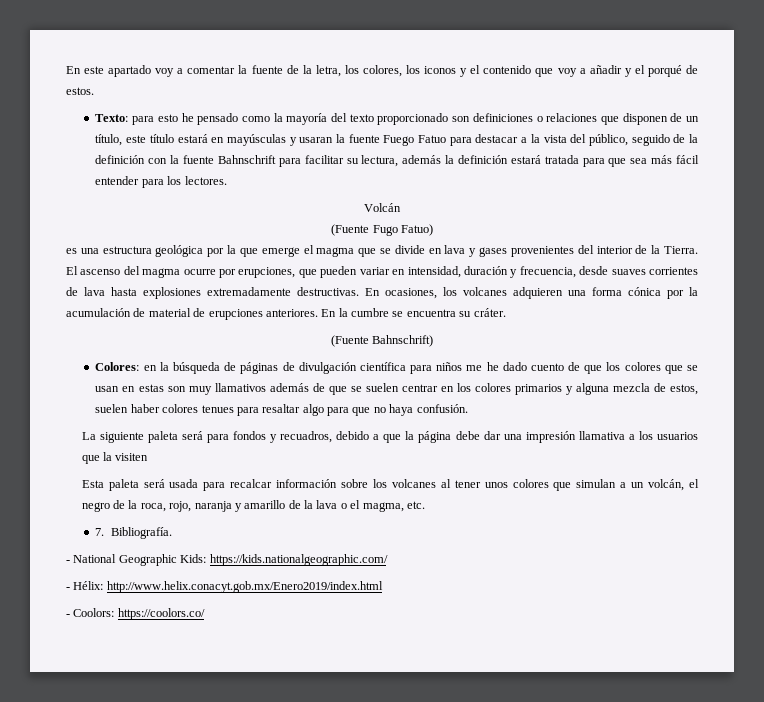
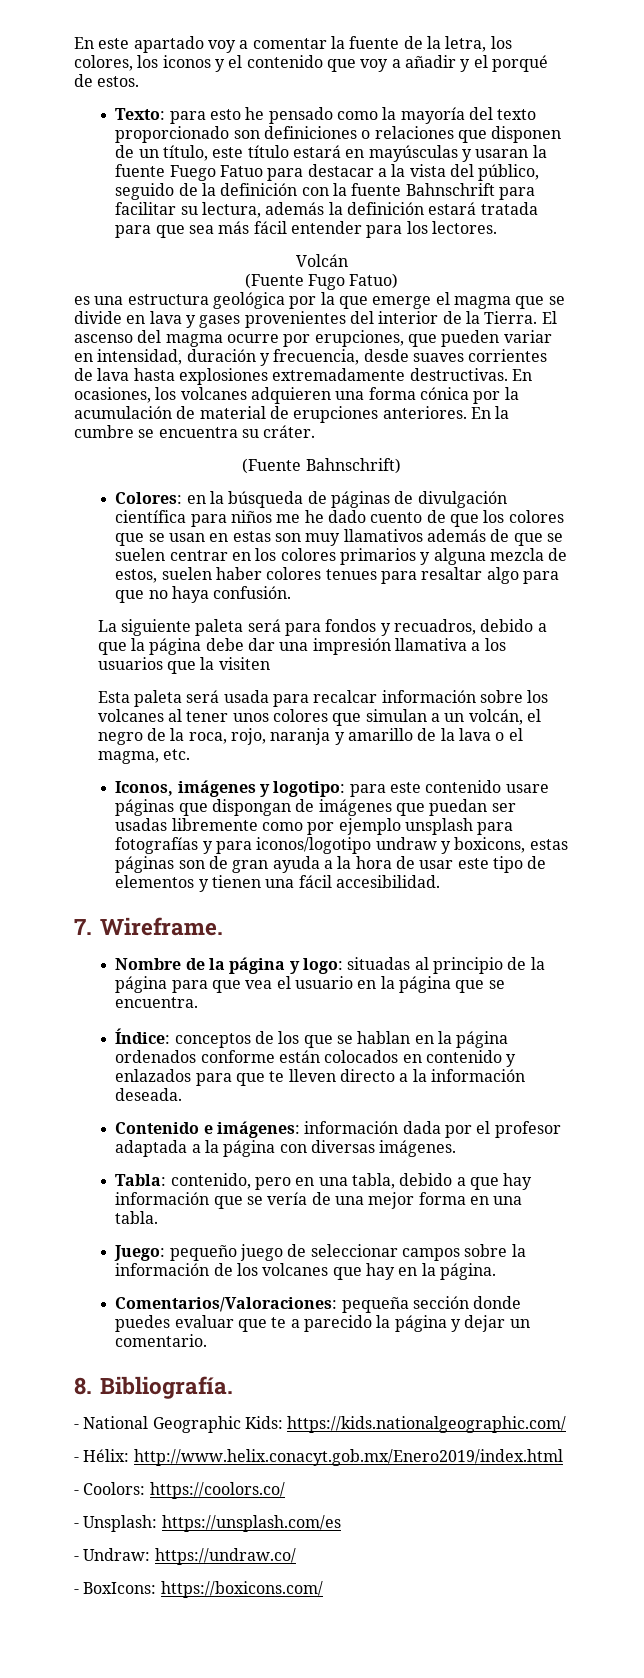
- 7. Bibliografía.
+ Iconos, imágenes y logotipo: para este contenido usare páginas que dispongan de imágenes que puedan ser usadas libremente como por ejemplo unsplash para fotografías y para iconos/logotipo undraw y boxicons, estas páginas son de gran ayuda a la hora de usar este tipo de elementos y tienen una fácil accesibilidad.
+ 7. Wireframe.
+ Nombre de la página y logo: situadas al principio de la página para que vea el usuario en la página que se encuentra.
+ Índice: conceptos de los que se hablan en la página ordenados conforme están colocados en contenido y enlazados para que te lleven directo a la información deseada.
+ Contenido e imágenes: información dada por el profesor adaptada a la página con diversas imágenes.
+ Tabla: contenido, pero en una tabla, debido a que hay información que se vería de una mejor forma en una tabla.
+ Juego: pequeño juego de seleccionar campos sobre la información de los volcanes que hay en la página.
+ Comentarios/Valoraciones: pequeña sección donde puedes evaluar que te a parecido la página y dejar un comentario.
+ 8. Bibliografía.
+ - Unsplash: https://unsplash.com/es
+ - Undraw: https://undraw.co/
+ - BoxIcons: https://boxicons.com/

